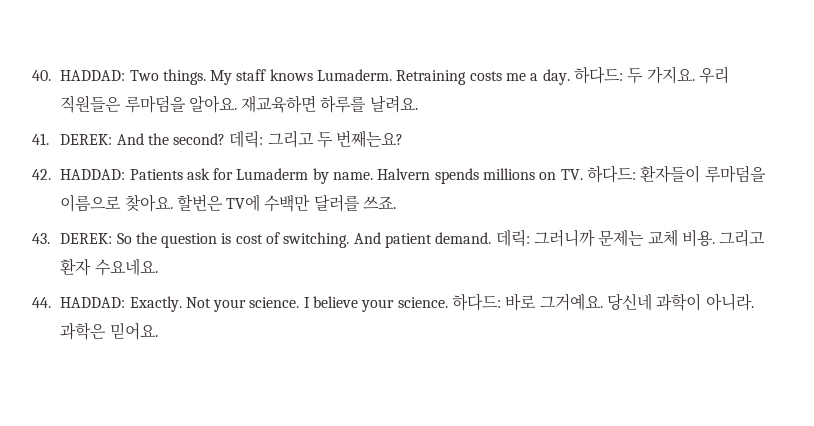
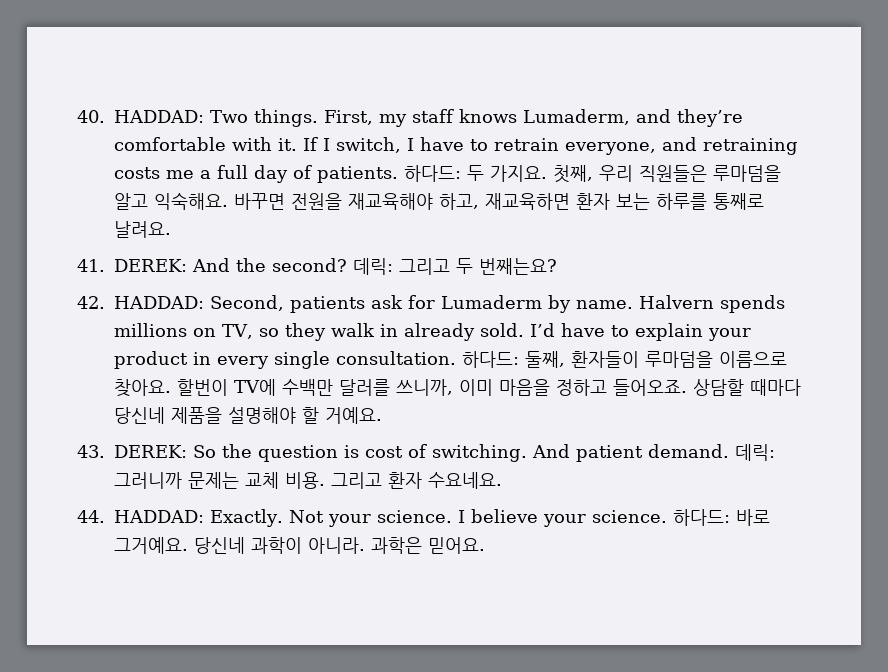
- My staff knows Lumaderm. Retraining costs me a day.
+ First, my staff knows Lumaderm, and they’re comfortable with it. If I switch, I have to retrain everyone, and retraining costs me a full day of patients.
- 우리 직원들은 루마덤을 알아요. 재교육하면 하루를 날려요.
+ 첫째, 우리 직원들은 루마덤을 알고 익숙해요. 바꾸면 전원을 재교육해야 하고, 재교육하면 환자 보는 하루를 통째로 날려요.
- 42. HADDAD: Patients ask for Lumaderm by name.
+ 42. HADDAD: Second, patients ask for Lumaderm by name.
- Halvern spends millions on TV. 하다드: 환자들이 루마덤을 이름으로 찾아요.
+ Halvern spends millions on TV, so they walk in already sold. I’d have to explain your product in every single consultation. 하다드: 둘째, 환자들이 루마덤을 이름으로 찾아요.
- 할번은 TV에 수백만 달러를 쓰죠.
+ 할번이 TV에 수백만 달러를 쓰니까, 이미 마음을 정하고 들어오죠. 상담할 때마다 당신네 제품을 설명해야 할 거예요.

